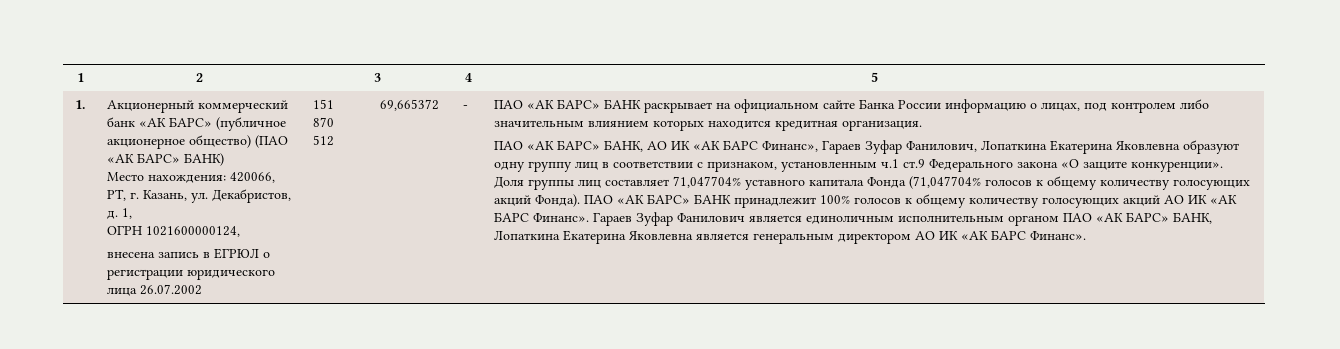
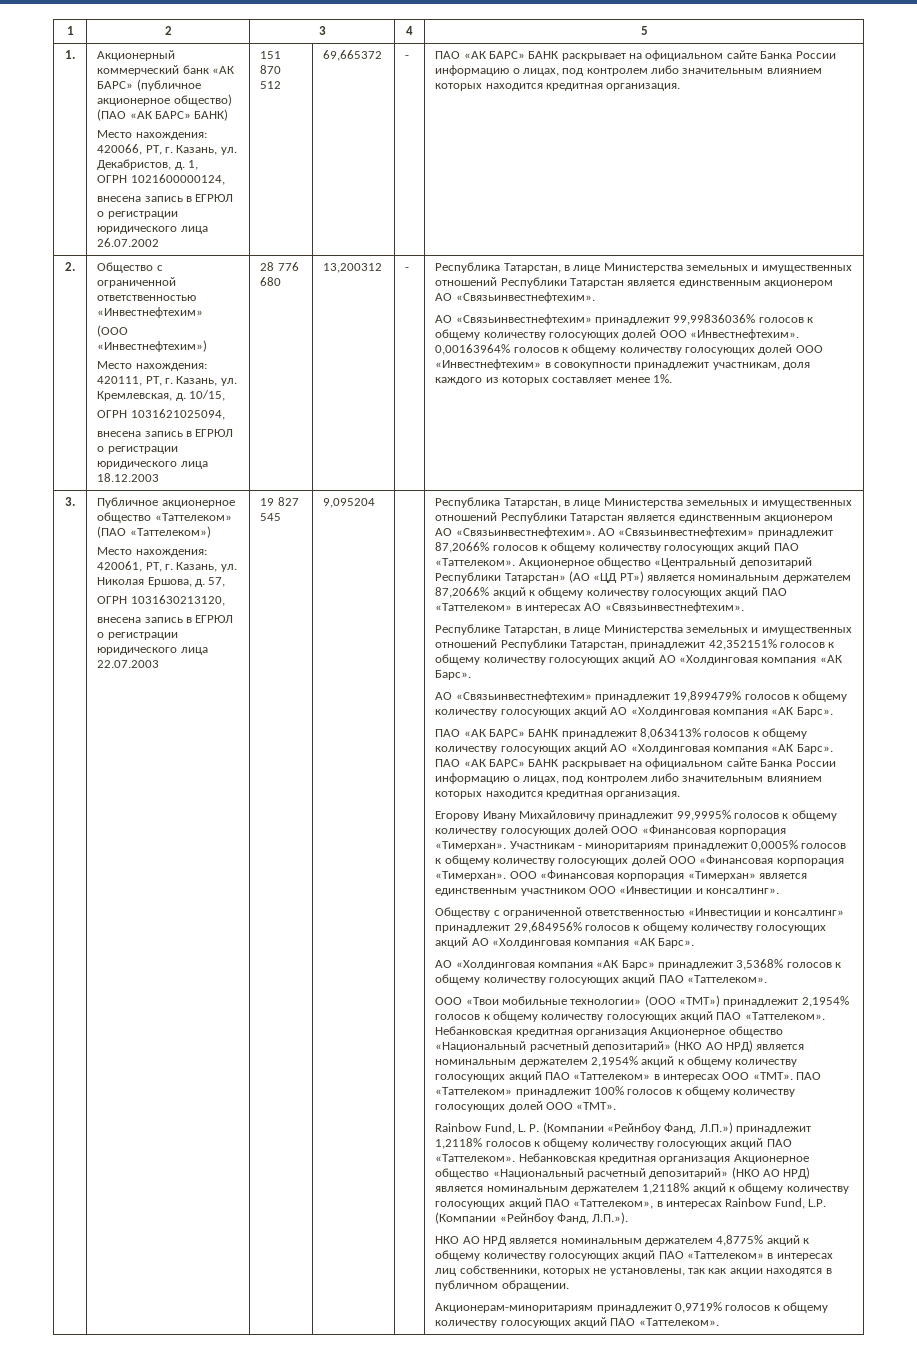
- ПАО «АК БАРС» БАНК, АО ИК «АК БАРС Финанс», Гараев Зуфар Фанилович, Лопаткина Екатерина Яковлевна образуют одну группу лиц в соответствии с признаком, установленным ч.1 ст.9 Федерального закона «О защите конкуренции». Доля группы лиц составляет 71,047704% уставного капитала Фонда (71,047704% голосов к общему количеству голосующих акций Фонда). ПАО «АК БАРС» БАНК принадлежит 100% голосов к общему количеству голосующих акций АО ИК «АК БАРС Финанс». Гараев Зуфар Фанилович является единоличным исполнительным органом ПАО «АК БАРС» БАНК, Лопаткина Екатерина Яковлевна является генеральным директором АО ИК «АК БАРС Финанс».
+ 2. | Общество с ограниченной ответственностью «Инвестнефтехим»
+ (ООО «Инвестнефтехим»)
+ Место нахождения: 420111, РТ, г. Казань, ул. Кремлевская, д. 10/15,
+ ОГРН 1031621025094,
+ внесена запись в ЕГРЮЛ о регистрации юридического лица 18.12.2003 | 28 776 680 | 13,200312 | - | Республика Татарстан, в лице Министерства земельных и имущественных отношений Республики Татарстан является единственным акционером АО «Связьинвестнефтехим».
+ АО «Связьинвестнефтехим» принадлежит 99,99836036% голосов к общему количеству голосующих долей ООО «Инвестнефтехим». 0,00163964% голосов к общему количеству голосующих долей ООО «Инвестнефтехим» в совокупности принадлежит участникам, доля каждого из которых составляет менее 1%.
+ 3. | Публичное акционерное общество «Таттелеком» (ПАО «Таттелеком»)
+ Место нахождения: 420061, РТ, г. Казань, ул. Николая Ершова, д. 57,
+ ОГРН 1031630213120,
+ внесена запись в ЕГРЮЛ о регистрации юридического лица 22.07.2003 | 19 827 545 | 9,095204 | | Республика Татарстан, в лице Министерства земельных и имущественных отношений Республики Татарстан является единственным акционером АО «Связьинвестнефтехим». АО «Связьинвестнефтехим» принадлежит 87,2066% голосов к общему количеству голосующих акций ПАО «Таттелеком». Акционерное общество «Центральный депозитарий Республики Татарстан» (АО «ЦД РТ») является номинальным держателем 87,2066% акций к общему количеству голосующих акций ПАО «Таттелеком» в интересах АО «Связьинвестнефтехим».
+ Республике Татарстан, в лице Министерства земельных и имущественных отношений Республики Татарстан, принадлежит 42,352151% голосов к общему количеству голосующих акций АО «Холдинговая компания «АК Барс».
+ АО «Связьинвестнефтехим» принадлежит 19,899479% голосов к общему количеству голосующих акций АО «Холдинговая компания «АК Барс».
+ ПАО «АК БАРС» БАНК принадлежит 8,063413% голосов к общему количеству голосующих акций АО «Холдинговая компания «АК Барс». ПАО «АК БАРС» БАНК раскрывает на официальном сайте Банка России информацию о лицах, под контролем либо значительным влиянием которых находится кредитная организация.
+ Егорову Ивану Михайловичу принадлежит 99,9995% голосов к общему количеству голосующих долей ООО «Финансовая корпорация «Тимерхан». Участникам - миноритариям принадлежит 0,0005% голосов к общему количеству голосующих долей ООО «Финансовая корпорация «Тимерхан». ООО «Финансовая корпорация «Тимерхан» является единственным участником ООО «Инвестиции и консалтинг».
+ Обществу с ограниченной ответственностью «Инвестиции и консалтинг» принадлежит 29,684956% голосов к общему количеству голосующих акций АО «Холдинговая компания «АК Барс».
+ АО «Холдинговая компания «АК Барс» принадлежит 3,5368% голосов к общему количеству голосующих акций ПАО «Таттелеком».
+ ООО «Твои мобильные технологии» (ООО «ТМТ») принадлежит 2,1954% голосов к общему количеству голосующих акций ПАО «Таттелеком». Небанковская кредитная организация Акционерное общество «Национальный расчетный депозитарий» (НКО АО НРД) является номинальным держателем 2,1954% акций к общему количеству голосующих акций ПАО «Таттелеком» в интересах ООО «ТМТ». ПАО «Таттелеком» принадлежит 100% голосов к общему количеству голосующих долей ООО «ТМТ».
+ Rainbow Fund, L. P. (Компании «Рейнбоу Фанд, Л.П.») принадлежит 1,2118% голосов к общему количеству голосующих акций ПАО «Таттелеком». Небанковская кредитная организация Акционерное общество «Национальный расчетный депозитарий» (НКО АО НРД) является номинальным держателем 1,2118% акций к общему количеству голосующих акций ПАО «Таттелеком», в интересах Rainbow Fund, L.P. (Компании «Рейнбоу Фанд, Л.П.»).
+ НКО АО НРД является номинальным держателем 4,8775% акций к общему количеству голосующих акций ПАО «Таттелеком» в интересах лиц собственники, которых не установлены, так как акции находятся в публичном обращении.
+ Акционерам-миноритариям принадлежит 0,9719% голосов к общему количеству голосующих акций ПАО «Таттелеком».

